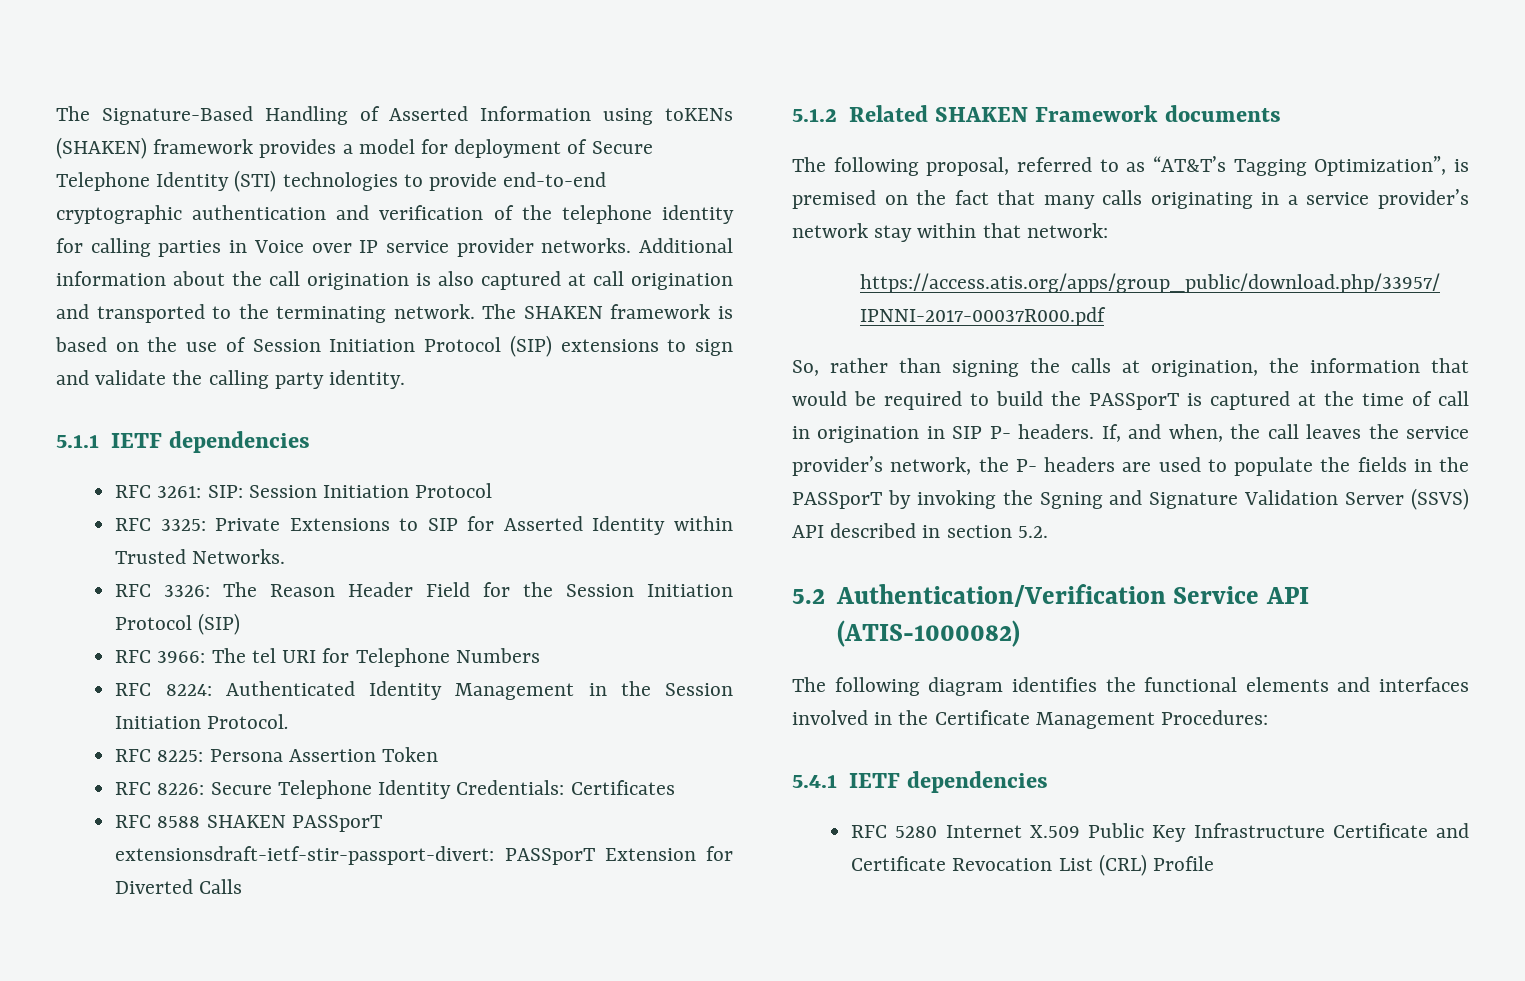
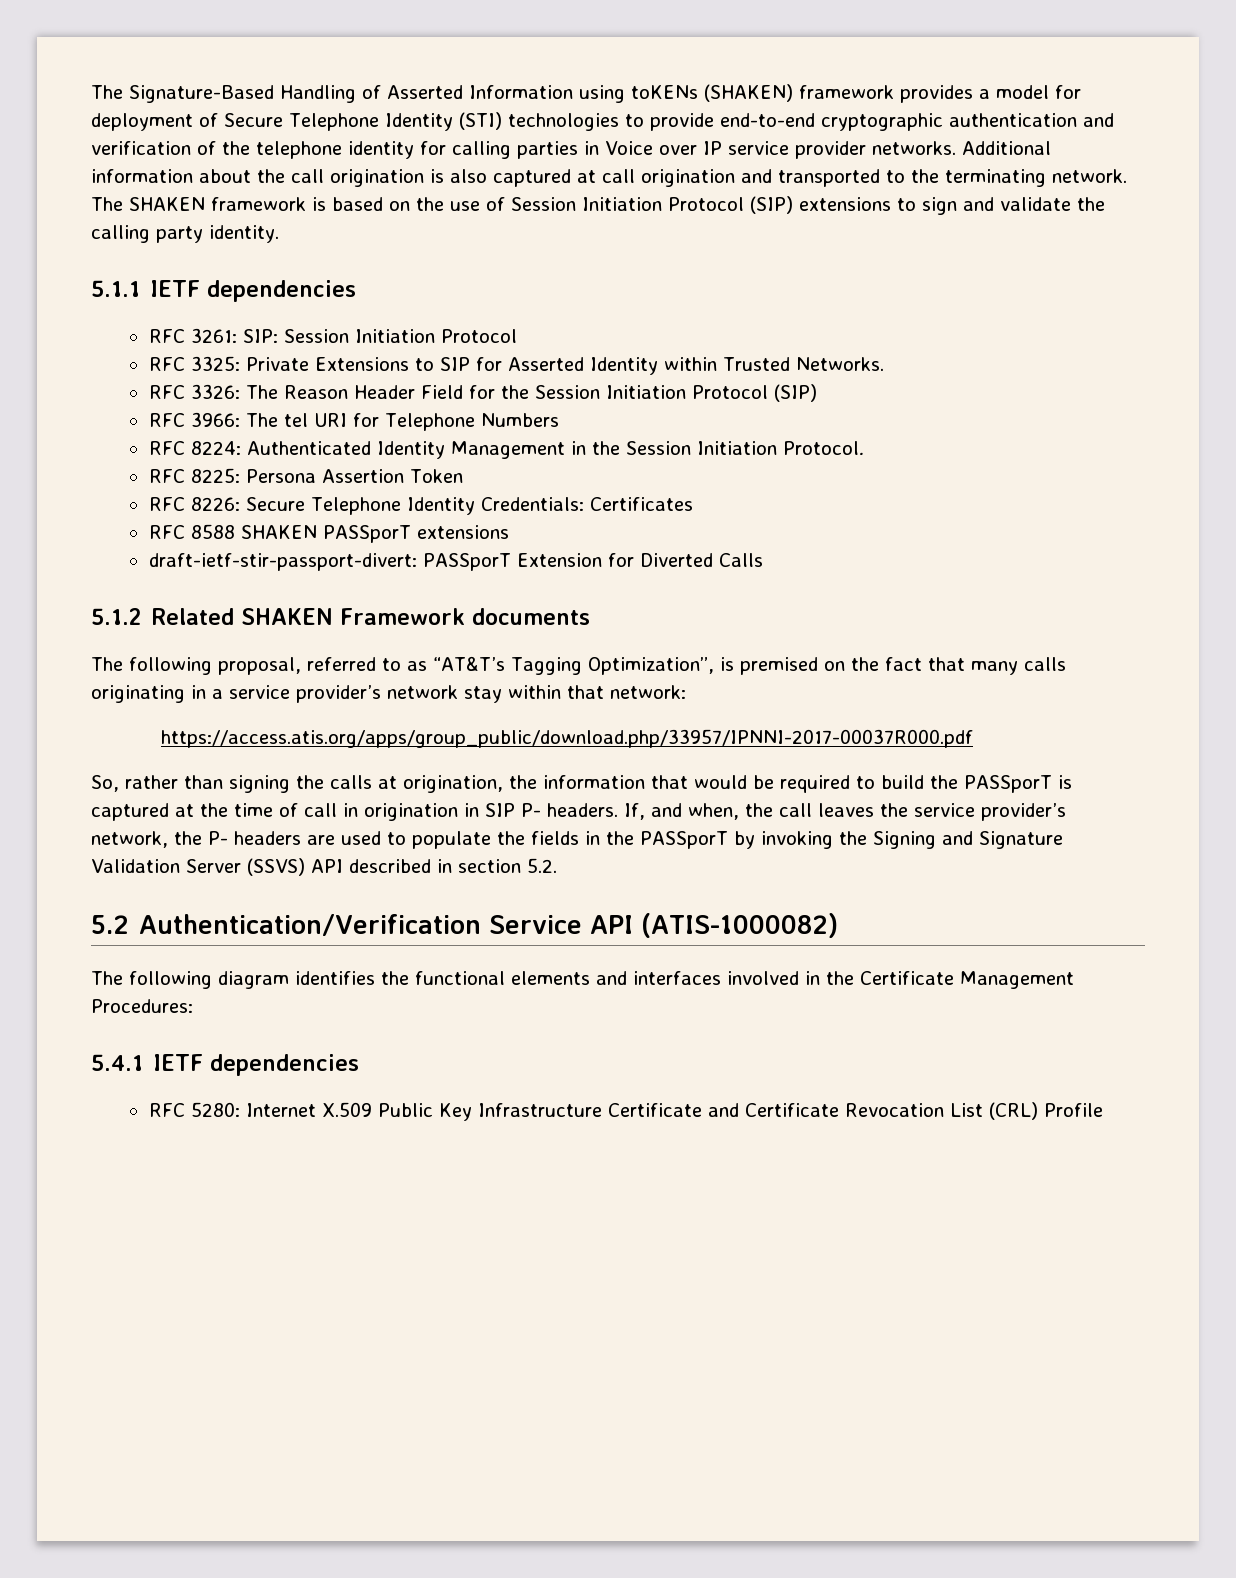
- RFC 8588 SHAKEN PASSporT extensionsdraft-ietf-stir-passport-divert: PASSporT Extension for Diverted Calls
+ RFC 8588 SHAKEN PASSporT extensions
+ draft-ietf-stir-passport-divert: PASSporT Extension for Diverted Calls
- If, and when, the call leaves the service provider’s network, the P- headers are used to populate the fields in the PASSporT by invoking the Sgning and Signature Validation Server (SSVS) API described in section 5.2.
+ If, and when, the call leaves the service provider’s network, the P- headers are used to populate the fields in the PASSporT by invoking the Signing and Signature Validation Server (SSVS) API described in section 5.2.
- RFC 5280 Internet X.509 Public Key Infrastructure Certificate and Certificate Revocation List (CRL) Profile
+ RFC 5280: Internet X.509 Public Key Infrastructure Certificate and Certificate Revocation List (CRL) Profile

